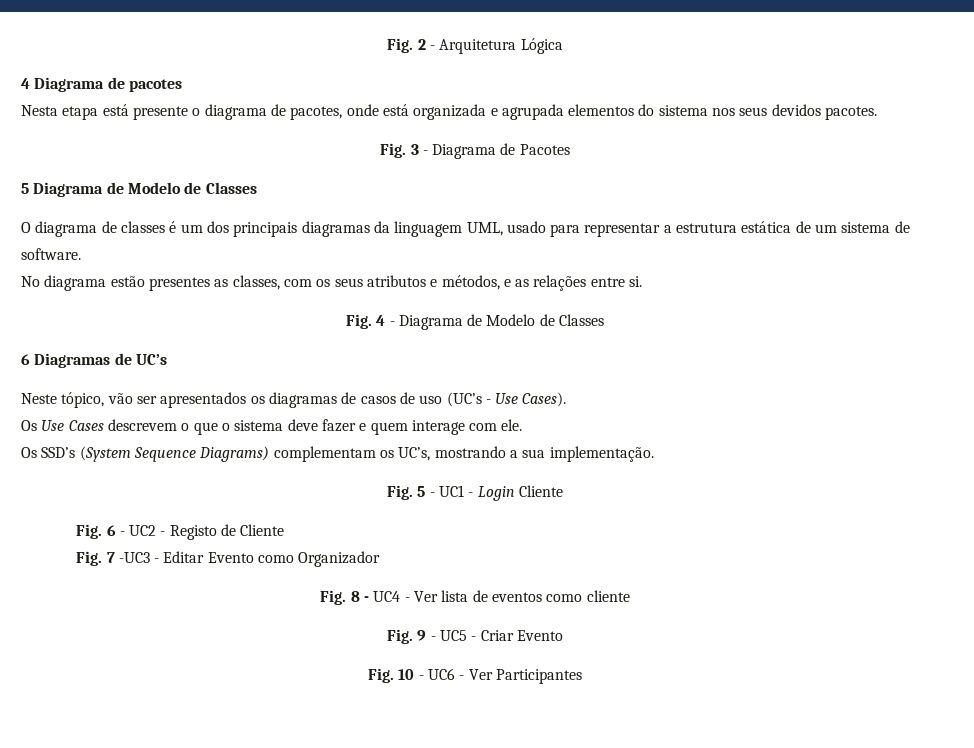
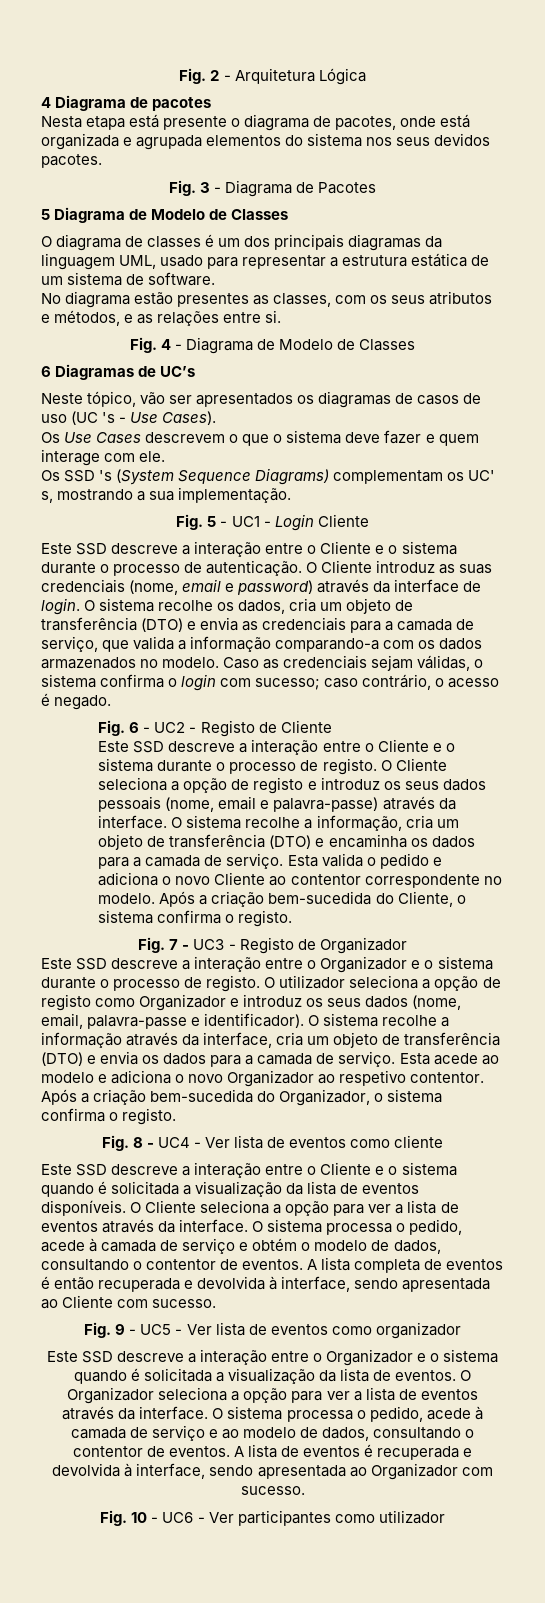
- Neste tópico, vão ser apresentados os diagramas de casos de uso (UC’s - Use Cases).
+ Neste tópico, vão ser apresentados os diagramas de casos de uso (UC 's - Use Cases).
- Os SSD’s (System Sequence Diagrams) complementam os UC’s, mostrando a sua implementação.
+ Os SSD 's (System Sequence Diagrams) complementam os UC' s, mostrando a sua implementação.
+ Este SSD descreve a interação entre o Cliente e o sistema durante o processo de autenticação. O Cliente introduz as suas credenciais (nome, email e password) através da interface de login. O sistema recolhe os dados, cria um objeto de transferência (DTO) e envia as credenciais para a camada de serviço, que valida a informação comparando-a com os dados armazenados no modelo. Caso as credenciais sejam válidas, o sistema confirma o login com sucesso; caso contrário, o acesso é negado.
- Fig. 7 -UC3 - Editar Evento como Organizador
+ Este SSD descreve a interação entre o Cliente e o sistema durante o processo de registo. O Cliente seleciona a opção de registo e introduz os seus dados pessoais (nome, email e palavra-passe) através da interface. O sistema recolhe a informação, cria um objeto de transferência (DTO) e encaminha os dados para a camada de serviço. Esta valida o pedido e adiciona o novo Cliente ao contentor correspondente no modelo. Após a criação bem-sucedida do Cliente, o sistema confirma o registo.
+ Fig. 7 - UC3 - Registo de Organizador
+ Este SSD descreve a interação entre o Organizador e o sistema durante o processo de registo. O utilizador seleciona a opção de registo como Organizador e introduz os seus dados (nome, email, palavra-passe e identificador). O sistema recolhe a informação através da interface, cria um objeto de transferência (DTO) e envia os dados para a camada de serviço. Esta acede ao modelo e adiciona o novo Organizador ao respetivo contentor. Após a criação bem-sucedida do Organizador, o sistema confirma o registo.
+ Este SSD descreve a interação entre o Cliente e o sistema quando é solicitada a visualização da lista de eventos disponíveis. O Cliente seleciona a opção para ver a lista de eventos através da interface. O sistema processa o pedido, acede à camada de serviço e obtém o modelo de dados, consultando o contentor de eventos. A lista completa de eventos é então recuperada e devolvida à interface, sendo apresentada ao Cliente com sucesso.
- Fig. 9 - UC5 - Criar Evento
+ Fig. 9 - UC5 - Ver lista de eventos como organizador
+ Este SSD descreve a interação entre o Organizador e o sistema quando é solicitada a visualização da lista de eventos. O Organizador seleciona a opção para ver a lista de eventos através da interface. O sistema processa o pedido, acede à camada de serviço e ao modelo de dados, consultando o contentor de eventos. A lista de eventos é recuperada e devolvida à interface, sendo apresentada ao Organizador com sucesso.
- Fig. 10 - UC6 - Ver Participantes
+ Fig. 10 - UC6 - Ver participantes como utilizador

